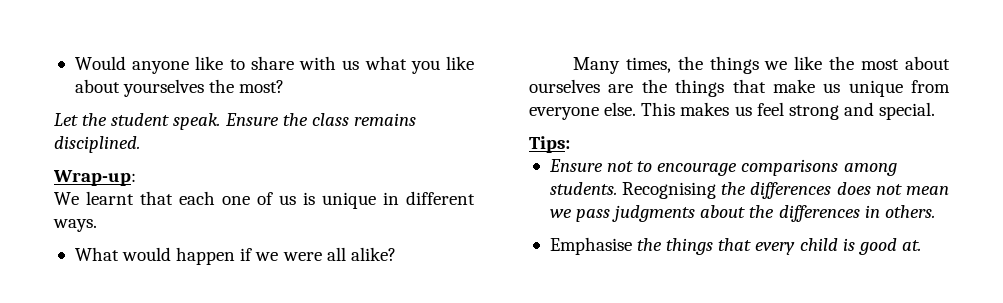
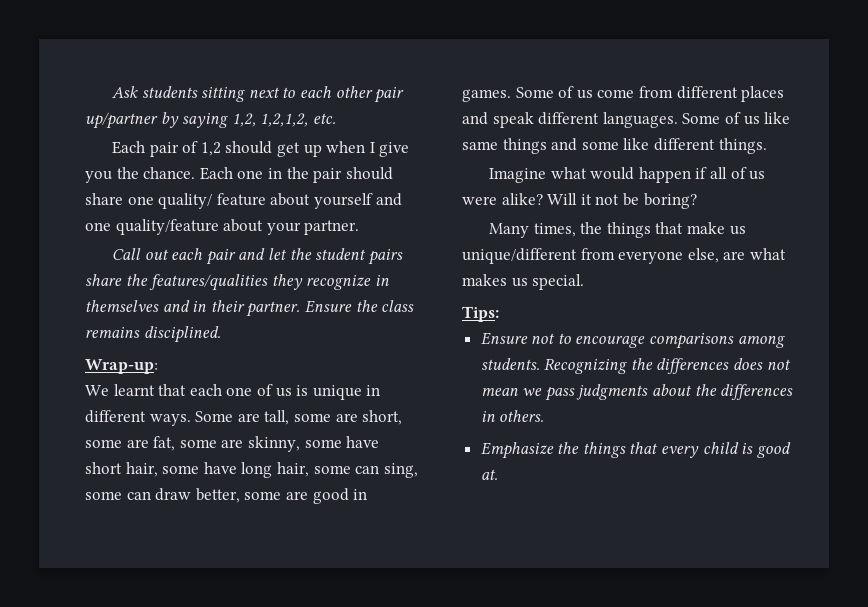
- Would anyone like to share with us what you like about yourselves the most?
- Let the student speak.
+ Ask students sitting next to each other pair up/partner by saying 1,2, 1,2,1,2, etc.
+ Each pair of 1,2 should get up when I give you the chance. Each one in the pair should share one quality/ feature about yourself and one quality/feature about your partner.
+ Call out each pair and let the student pairs share the features/qualities they recognize in themselves and in their partner.
- We learnt that each one of us is unique in different ways.
- What would happen if we were all alike?
- Many times, the things we like the most about ourselves are the things that make us unique from everyone else. This makes us feel strong and special.
+ We learnt that each one of us is unique in different ways. Some are tall, some are short, some are fat, some are skinny, some have short hair, some have long hair, some can sing, some can draw better, some are good in games. Some of us come from different places and speak different languages. Some of us like same things and some like different things.
+ Imagine what would happen if all of us were alike? Will it not be boring?
+ Many times, the things that make us unique/different from everyone else, are what makes us special.
- Recognising the differences does not mean we pass judgments about the differences in others.
+ Recognizing the differences does not mean we pass judgments about the differences in others.
- Emphasise the things that every child is good at.
+ Emphasize the things that every child is good at.

